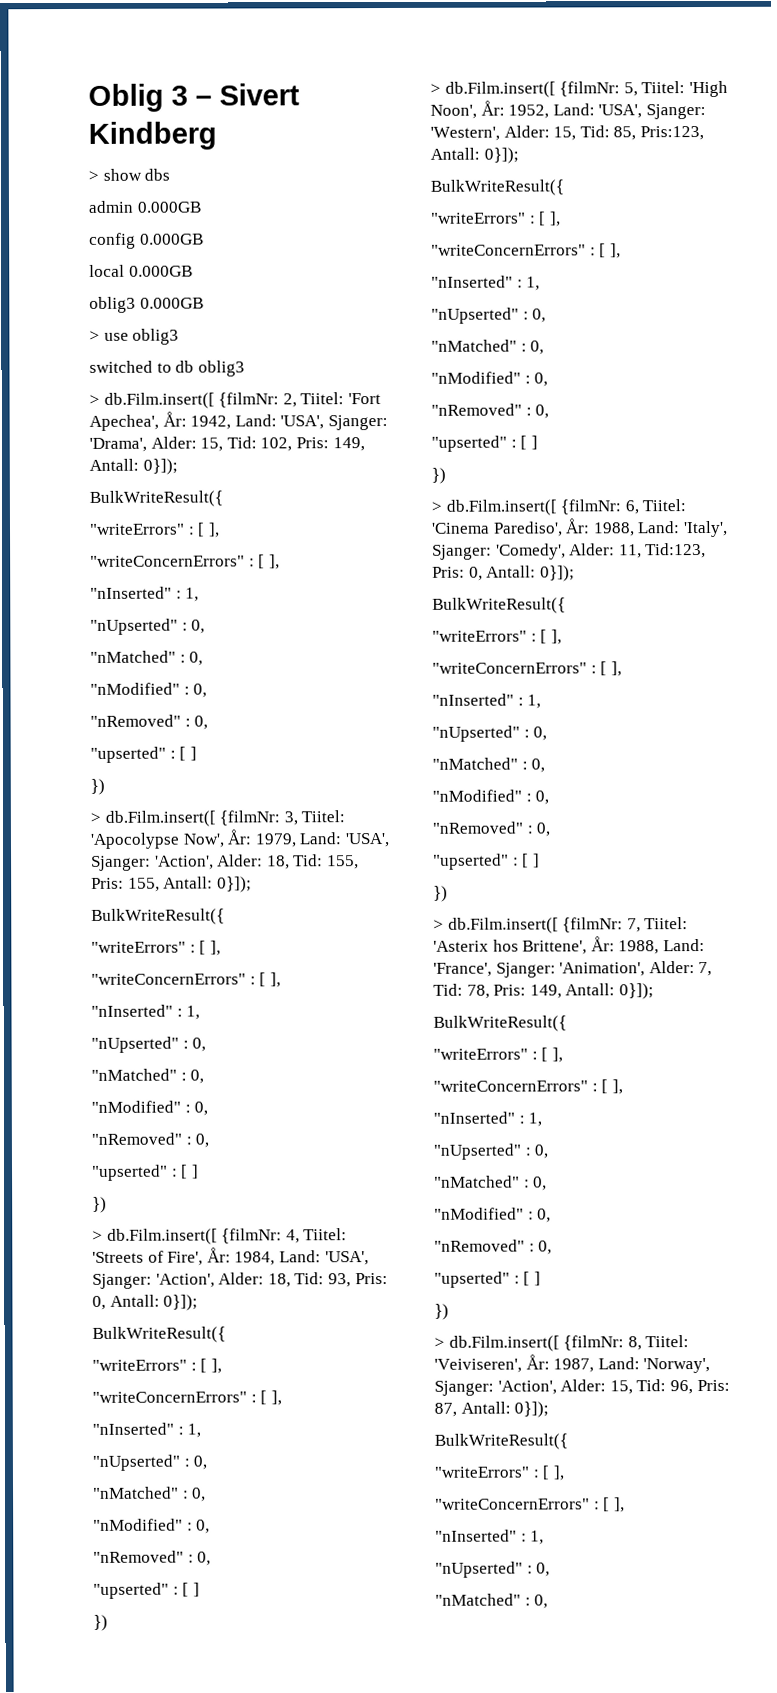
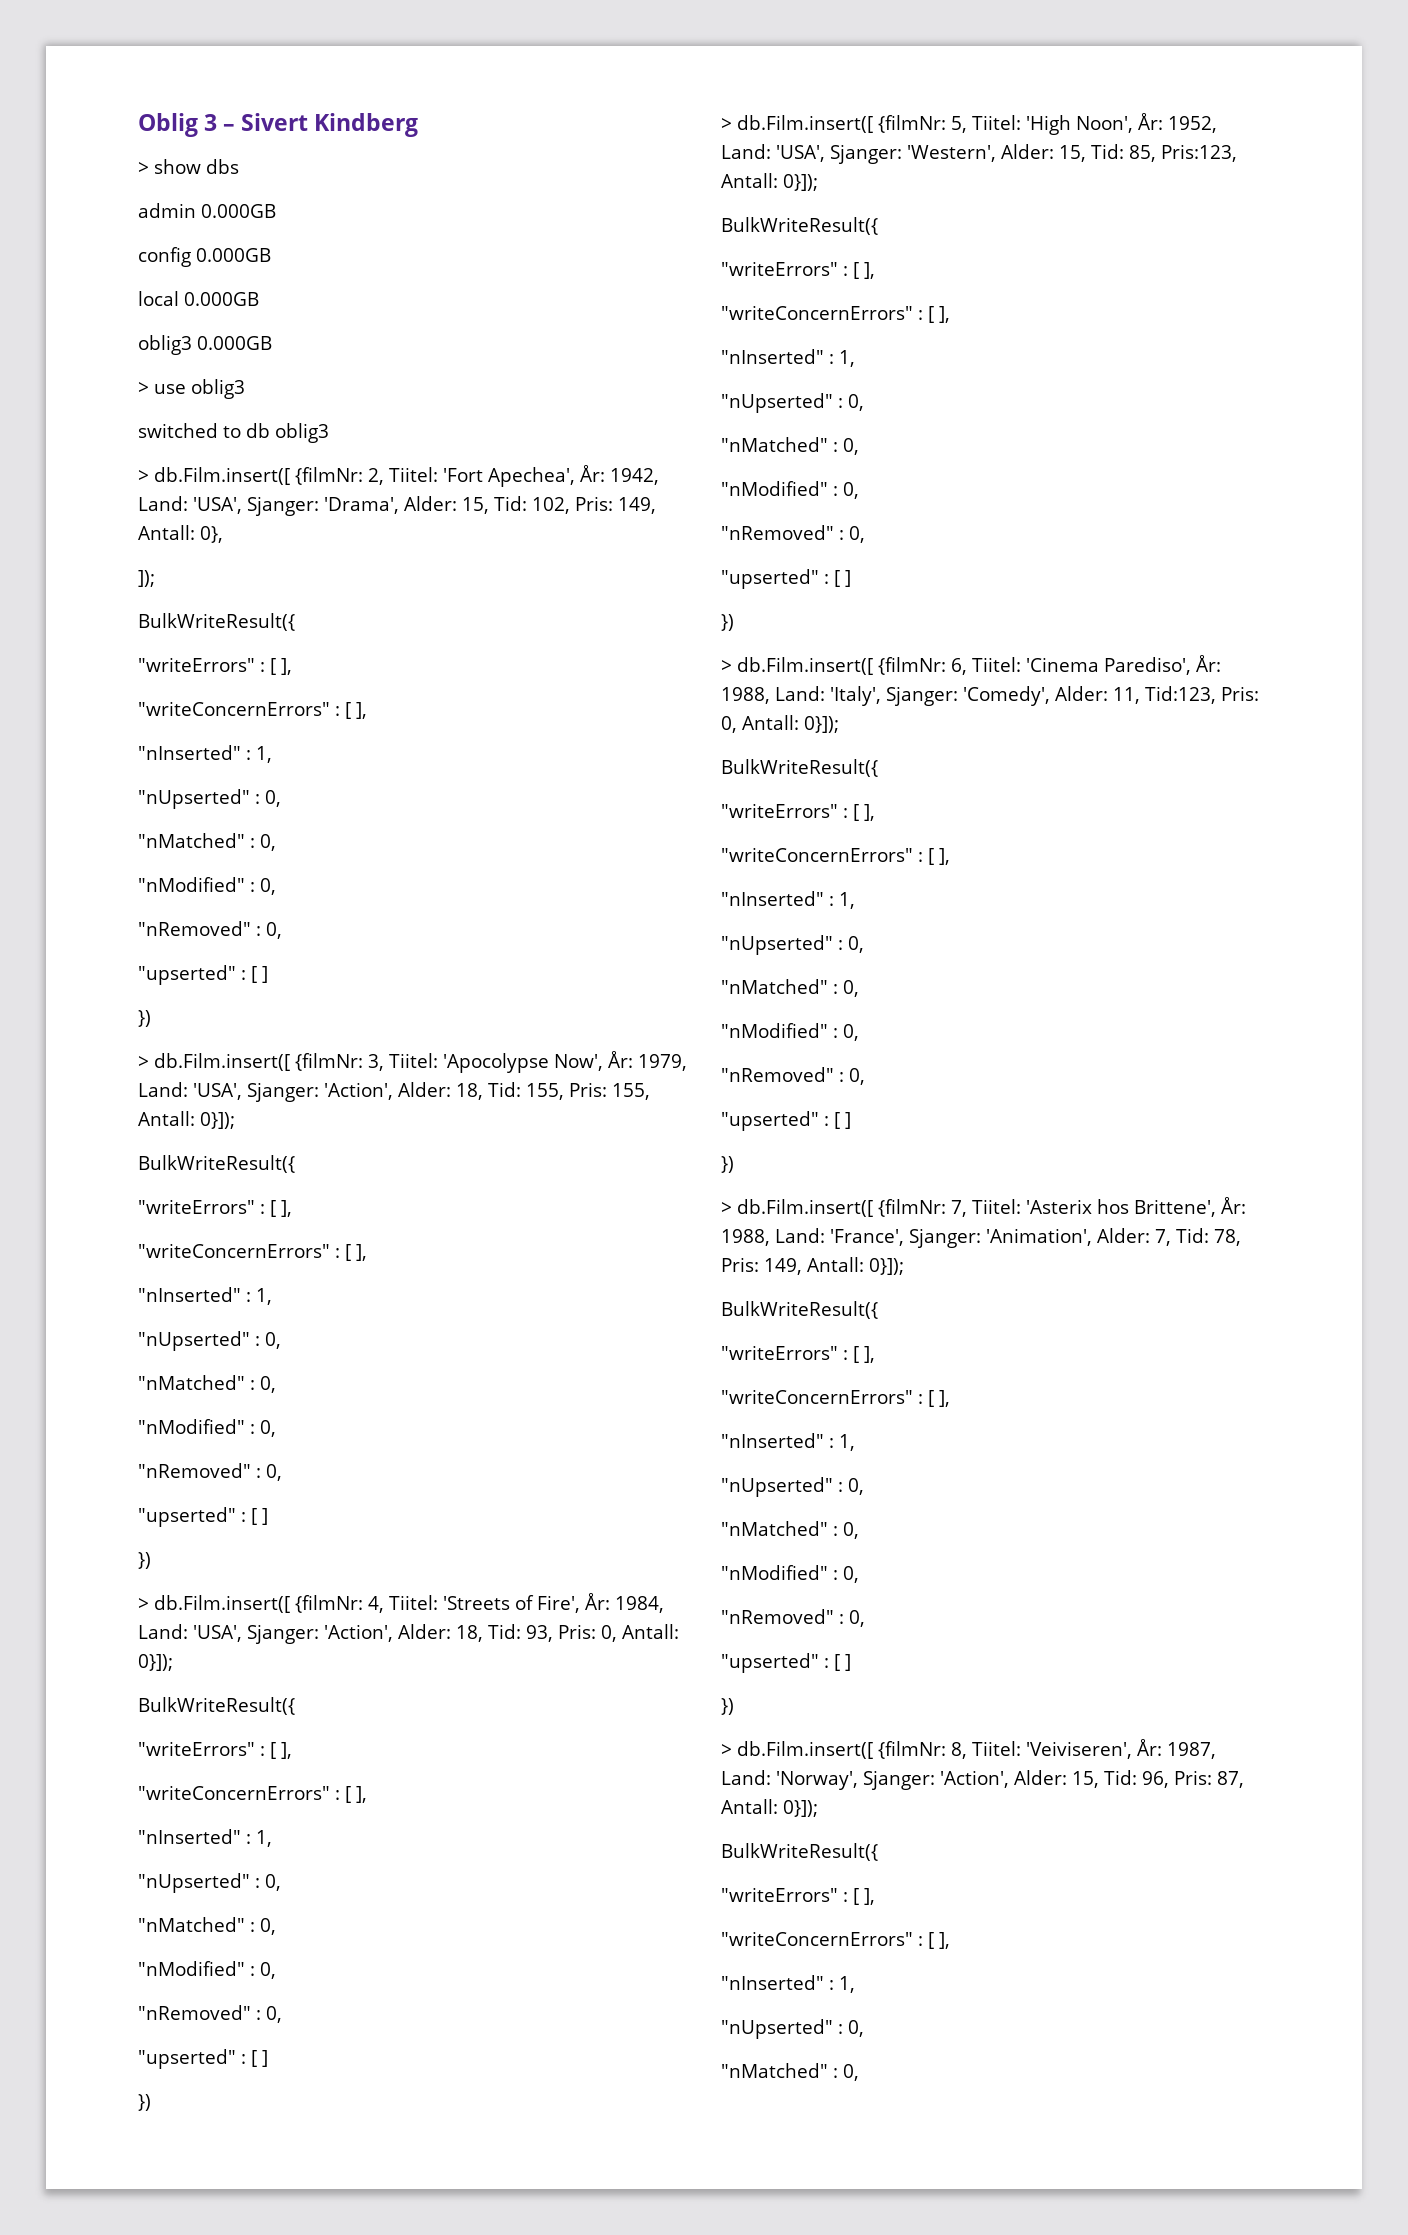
- > db.Film.insert([ {filmNr: 2, Tiitel: 'Fort Apechea', År: 1942, Land: 'USA', Sjanger: 'Drama', Alder: 15, Tid: 102, Pris: 149, Antall: 0}]);
+ > db.Film.insert([ {filmNr: 2, Tiitel: 'Fort Apechea', År: 1942, Land: 'USA', Sjanger: 'Drama', Alder: 15, Tid: 102, Pris: 149, Antall: 0},
+ ]);

